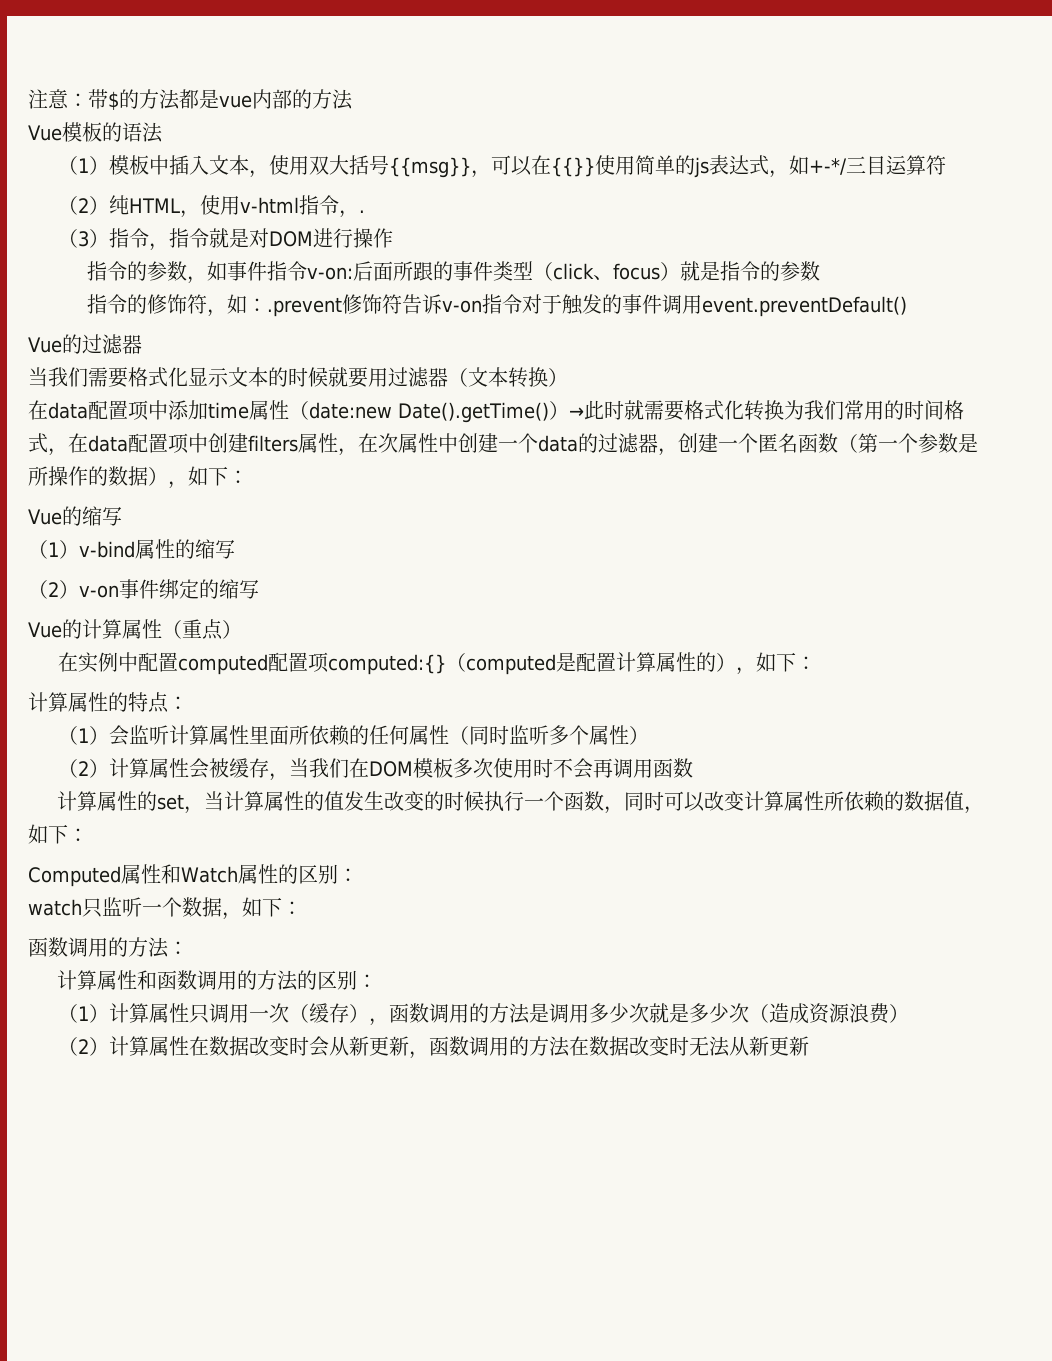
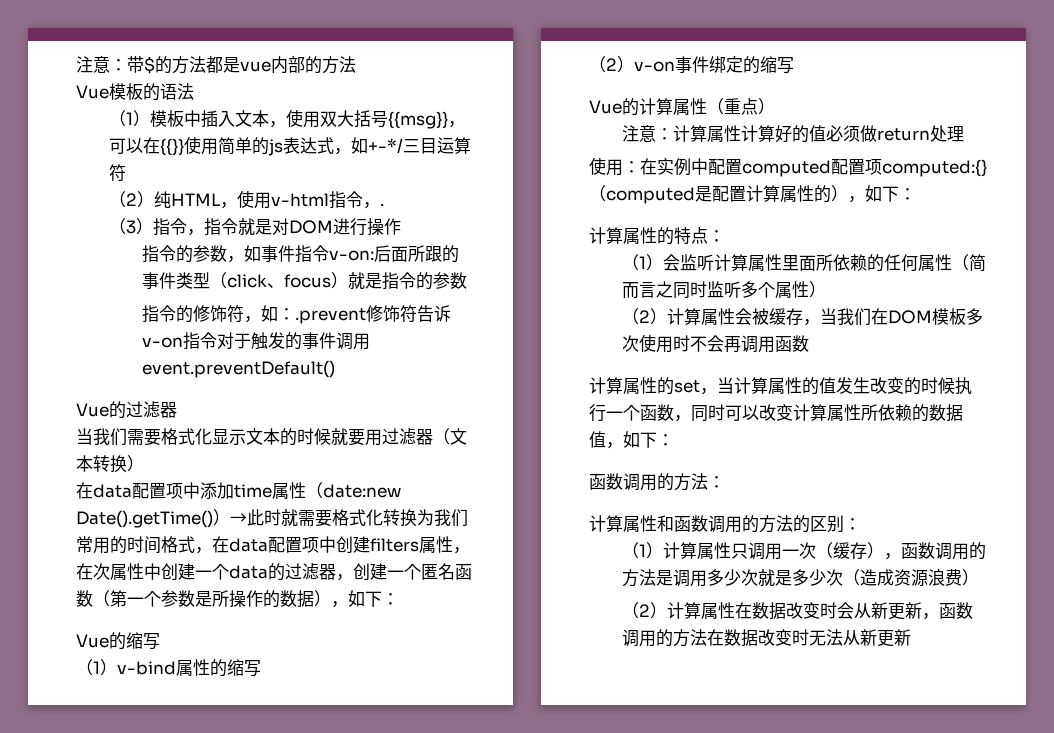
- 在实例中配置computed配置项computed:{}（computed是配置计算属性的），如下：
+ 注意：计算属性计算好的值必须做return处理
+ 使用：在实例中配置computed配置项computed:{}（computed是配置计算属性的），如下：
- （1）会监听计算属性里面所依赖的任何属性（同时监听多个属性）
+ （1）会监听计算属性里面所依赖的任何属性（简而言之同时监听多个属性）
- Computed属性和Watch属性的区别：
- watch只监听一个数据，如下：

